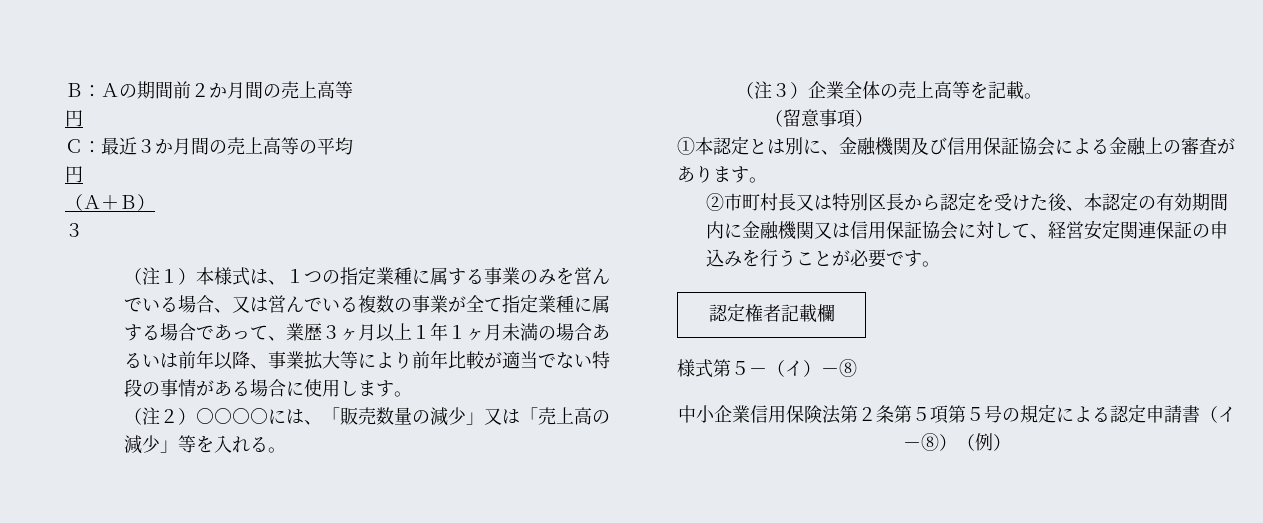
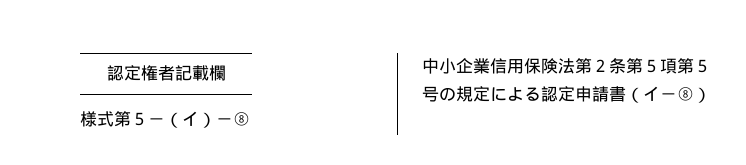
- Ｂ：Ａの期間前２か月間の売上高等
- 円
- Ｃ：最近３か月間の売上高等の平均
- 円
- （Ａ＋Ｂ）
- ３
- （注１）本様式は、１つの指定業種に属する事業のみを営んでいる場合、又は営んでいる複数の事業が全て指定業種に属する場合であって、業歴３ヶ月以上１年１ヶ月未満の場合あるいは前年以降、事業拡大等により前年比較が適当でない特段の事情がある場合に使用します。
- （注２）○○○○には、「販売数量の減少」又は「売上高の減少」等を入れる。
- （注３）企業全体の売上高等を記載。
- （留意事項）
- ①本認定とは別に、金融機関及び信用保証協会による金融上の審査があります。
- ②市町村長又は特別区長から認定を受けた後、本認定の有効期間内に金融機関又は信用保証協会に対して、経営安定関連保証の申込みを行うことが必要です。
- 中小企業信用保険法第２条第５項第５号の規定による認定申請書（イ－⑧）（例）
+ 中小企業信用保険法第２条第５項第５号の規定による認定申請書（イ－⑧）

